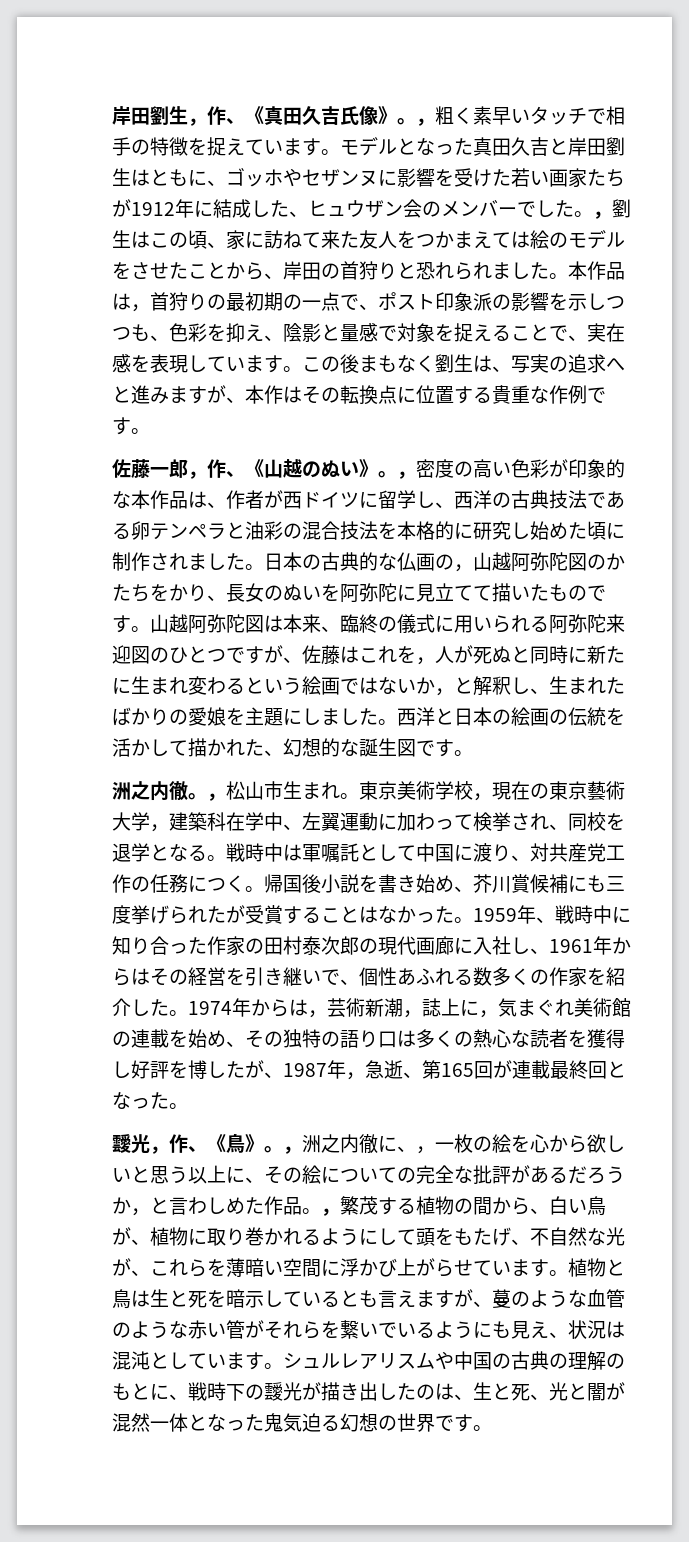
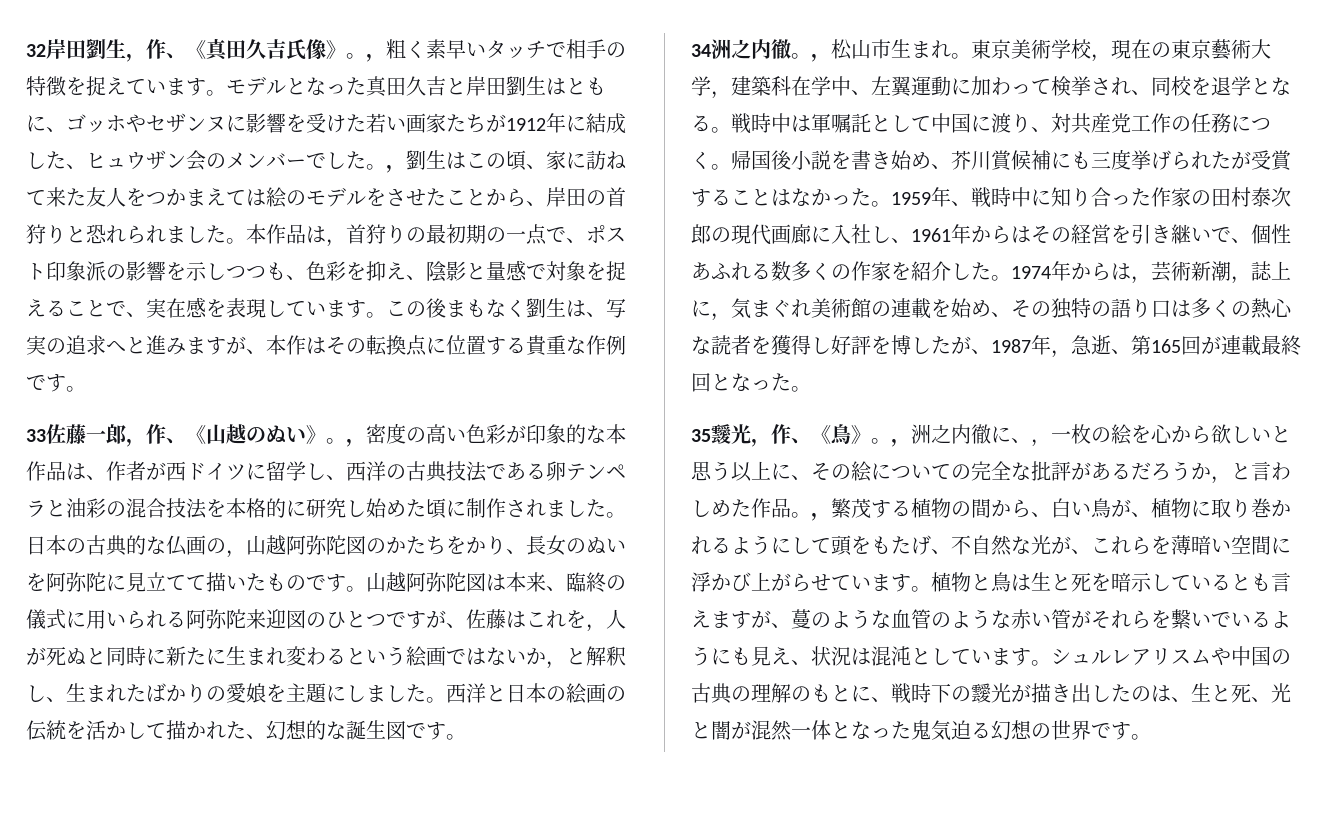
- 岸田劉生，作、《真田久吉氏像》。
+ 32岸田劉生，作、《真田久吉氏像》。
- 佐藤一郎，作、《山越のぬい》。
+ 33佐藤一郎，作、《山越のぬい》。
- 洲之内徹。
+ 34洲之内徹。
- 靉光，作、《鳥》。
+ 35靉光，作、《鳥》。

